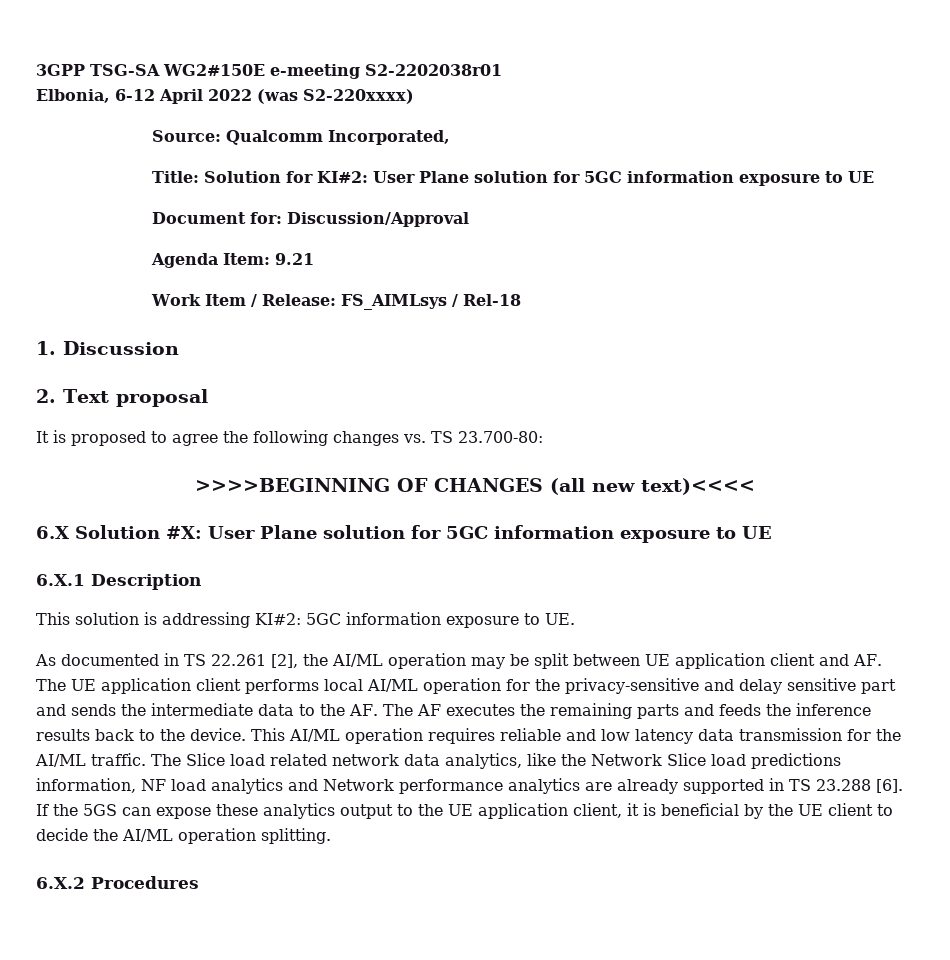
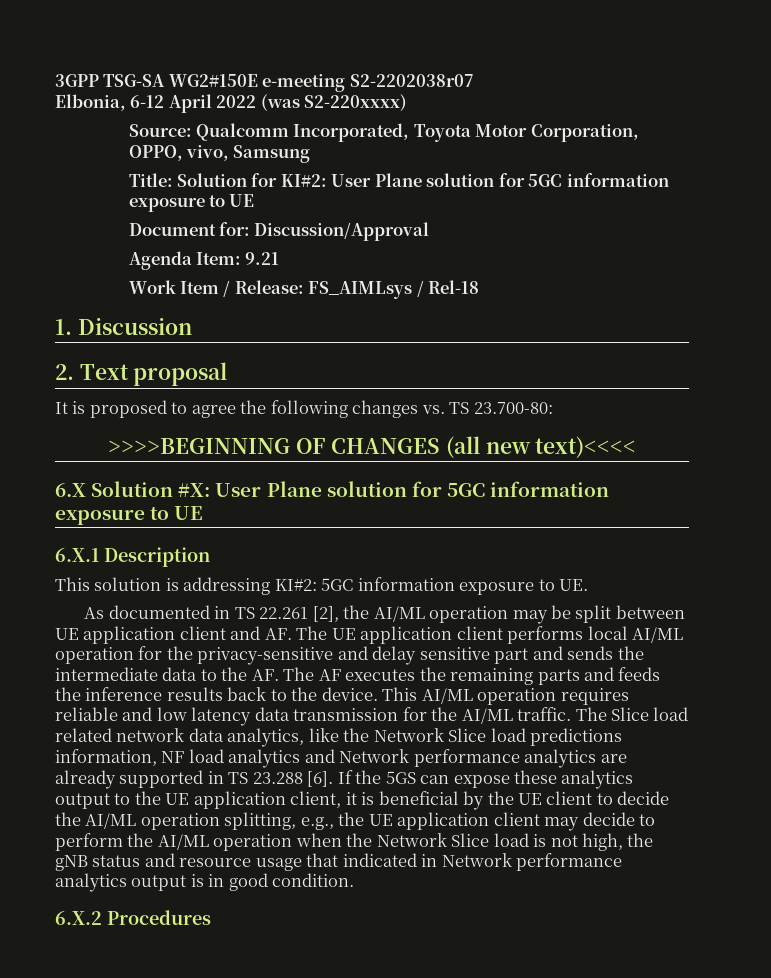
- 3GPP TSG-SA WG2#150E e-meeting S2-2202038r01
+ 3GPP TSG-SA WG2#150E e-meeting S2-2202038r07
- Source: Qualcomm Incorporated,
+ Source: Qualcomm Incorporated, Toyota Motor Corporation, OPPO, vivo, Samsung
- If the 5GS can expose these analytics output to the UE application client, it is beneficial by the UE client to decide the AI/ML operation splitting.
+ If the 5GS can expose these analytics output to the UE application client, it is beneficial by the UE client to decide the AI/ML operation splitting, e.g., the UE application client may decide to perform the AI/ML operation when the Network Slice load is not high, the gNB status and resource usage that indicated in Network performance analytics output is in good condition.

